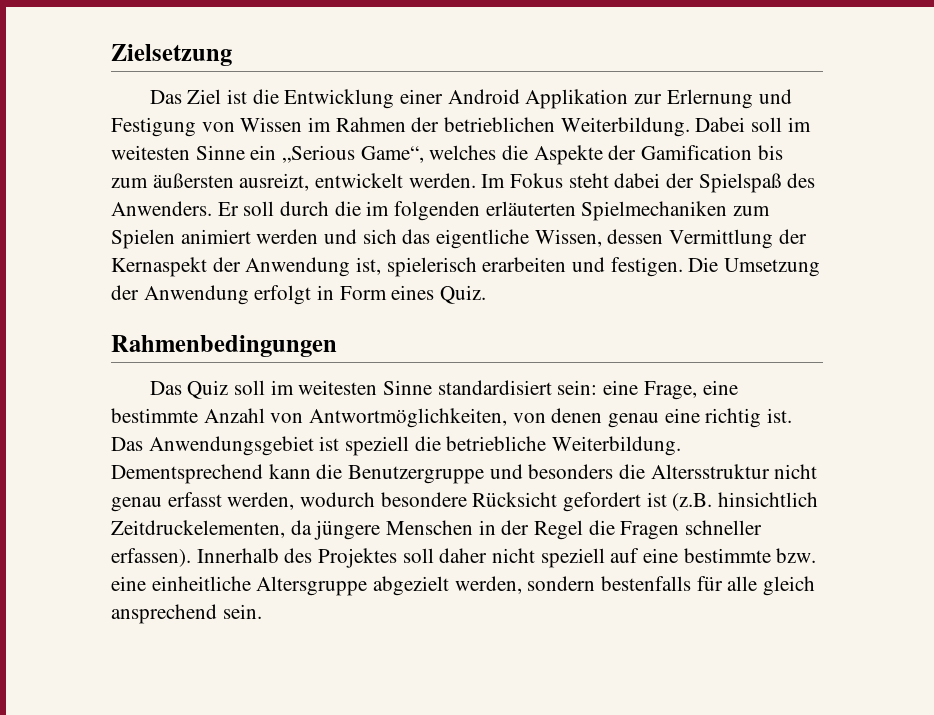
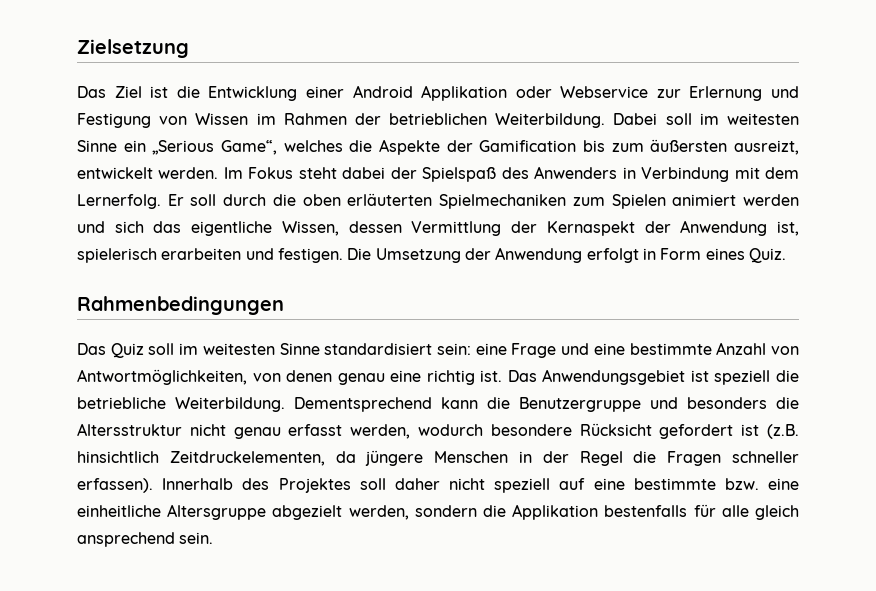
- Das Ziel ist die Entwicklung einer Android Applikation zur Erlernung und Festigung von Wissen im Rahmen der betrieblichen Weiterbildung.
+ Das Ziel ist die Entwicklung einer Android Applikation oder Webservice zur Erlernung und Festigung von Wissen im Rahmen der betrieblichen Weiterbildung.
- Im Fokus steht dabei der Spielspaß des Anwenders.
+ Im Fokus steht dabei der Spielspaß des Anwenders in Verbindung mit dem Lernerfolg.
- Er soll durch die im folgenden erläuterten Spielmechaniken zum Spielen animiert werden und sich das eigentliche Wissen, dessen Vermittlung der Kernaspekt der Anwendung ist, spielerisch erarbeiten und festigen.
+ Er soll durch die oben erläuterten Spielmechaniken zum Spielen animiert werden und sich das eigentliche Wissen, dessen Vermittlung der Kernaspekt der Anwendung ist, spielerisch erarbeiten und festigen.
- Das Quiz soll im weitesten Sinne standardisiert sein: eine Frage, eine bestimmte Anzahl von Antwortmöglichkeiten, von denen genau eine richtig ist.
+ Das Quiz soll im weitesten Sinne standardisiert sein: eine Frage und eine bestimmte Anzahl von Antwortmöglichkeiten, von denen genau eine richtig ist.
- Innerhalb des Projektes soll daher nicht speziell auf eine bestimmte bzw. eine einheitliche Altersgruppe abgezielt werden, sondern bestenfalls für alle gleich ansprechend sein.
+ Innerhalb des Projektes soll daher nicht speziell auf eine bestimmte bzw. eine einheitliche Altersgruppe abgezielt werden, sondern die Applikation bestenfalls für alle gleich ansprechend sein.

